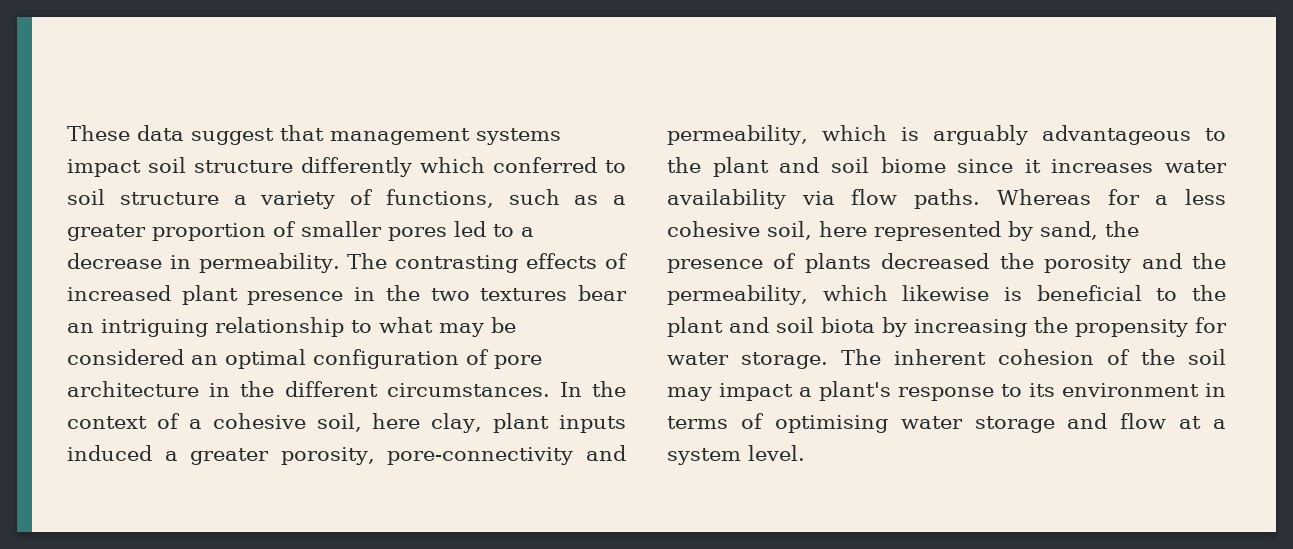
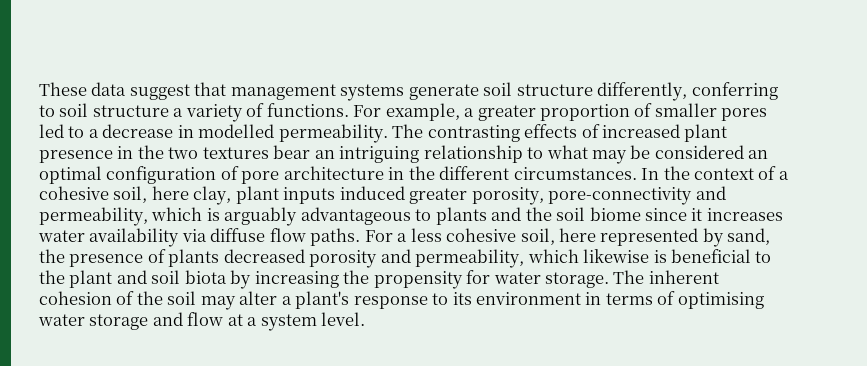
- These data suggest that management systems impact soil structure differently which conferred to soil structure a variety of functions, such as a greater proportion of smaller pores led to a decrease in permeability.
+ These data suggest that management systems generate soil structure differently, conferring to soil structure a variety of functions. For example, a greater proportion of smaller pores led to a decrease in modelled permeability.
- In the context of a cohesive soil, here clay, plant inputs induced a greater porosity, pore-connectivity and permeability, which is arguably advantageous to the plant and soil biome since it increases water availability via flow paths.
+ In the context of a cohesive soil, here clay, plant inputs induced greater porosity, pore-connectivity and permeability, which is arguably advantageous to plants and the soil biome since it increases water availability via diffuse flow paths.
- Whereas for a less cohesive soil, here represented by sand, the presence of plants decreased the porosity and the permeability, which likewise is beneficial to the plant and soil biota by increasing the propensity for water storage.
+ For a less cohesive soil, here represented by sand, the presence of plants decreased porosity and permeability, which likewise is beneficial to the plant and soil biota by increasing the propensity for water storage.
- The inherent cohesion of the soil may impact a plant's response to its environment in terms of optimising water storage and flow at a system level.
+ The inherent cohesion of the soil may alter a plant's response to its environment in terms of optimising water storage and flow at a system level.

